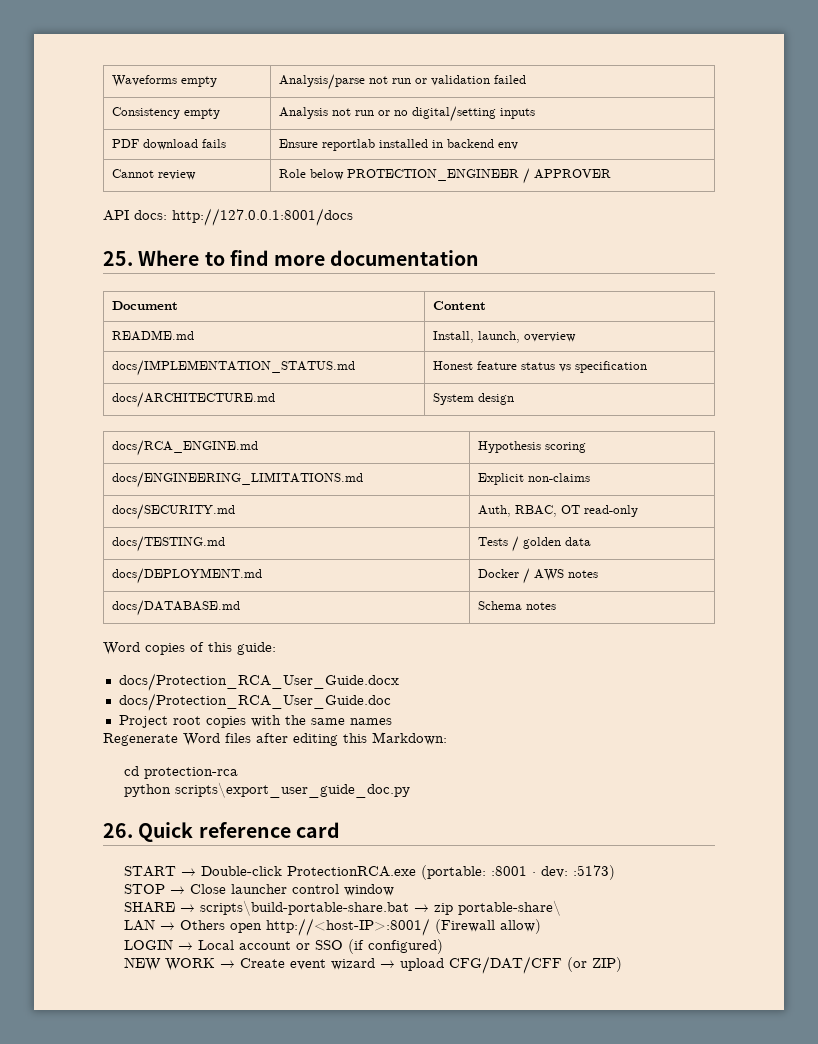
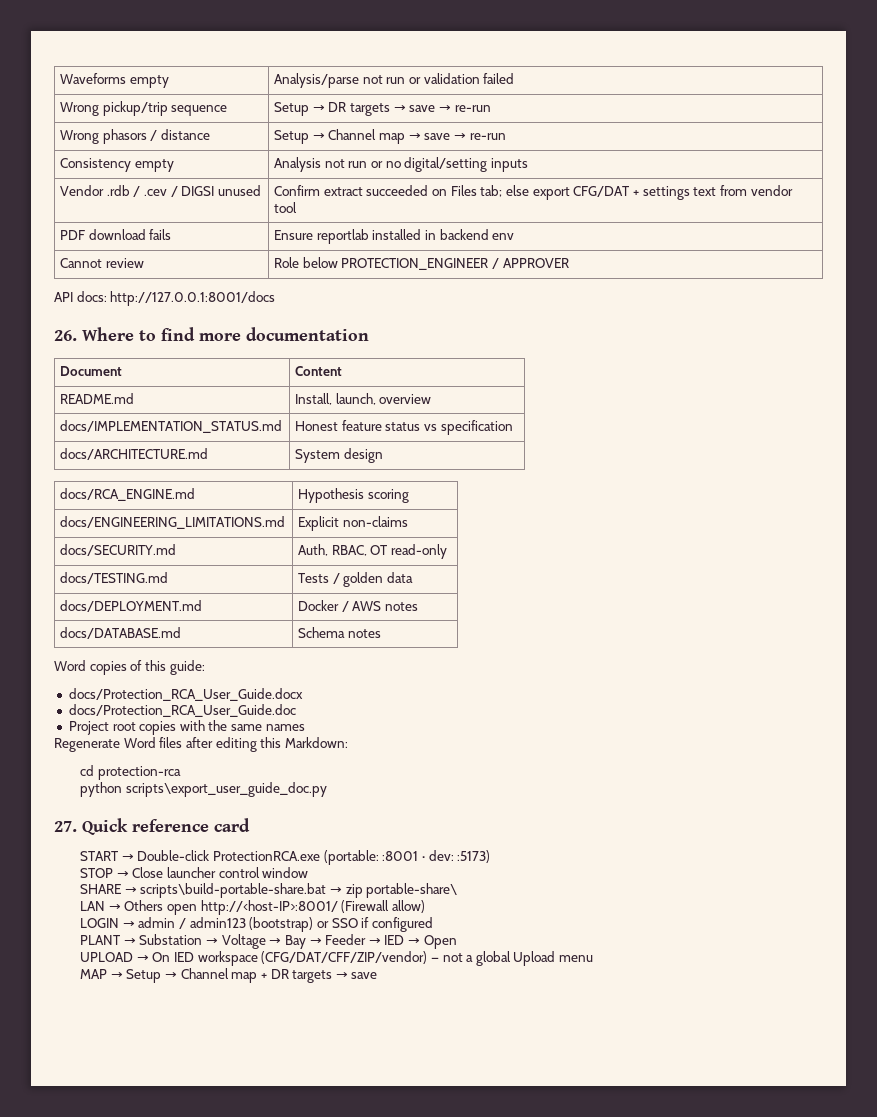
+ Wrong pickup/trip sequence | Setup → DR targets → save → re-run
+ Wrong phasors / distance | Setup → Channel map → save → re-run
+ Vendor .rdb / .cev / DIGSI unused | Confirm extract succeeded on Files tab; else export CFG/DAT + settings text from vendor tool
- 25. Where to find more documentation
+ 26. Where to find more documentation
- 26. Quick reference card
+ 27. Quick reference card
- LOGIN → Local account or SSO (if configured)
- NEW WORK → Create event wizard → upload CFG/DAT/CFF (or ZIP)
+ LOGIN → admin / admin123 (bootstrap) or SSO if configured
+ PLANT → Substation → Voltage → Bay → Feeder → IED → Open
+ UPLOAD → On IED workspace (CFG/DAT/CFF/ZIP/vendor) — not a global Upload menu
+ MAP → Setup → Channel map + DR targets → save

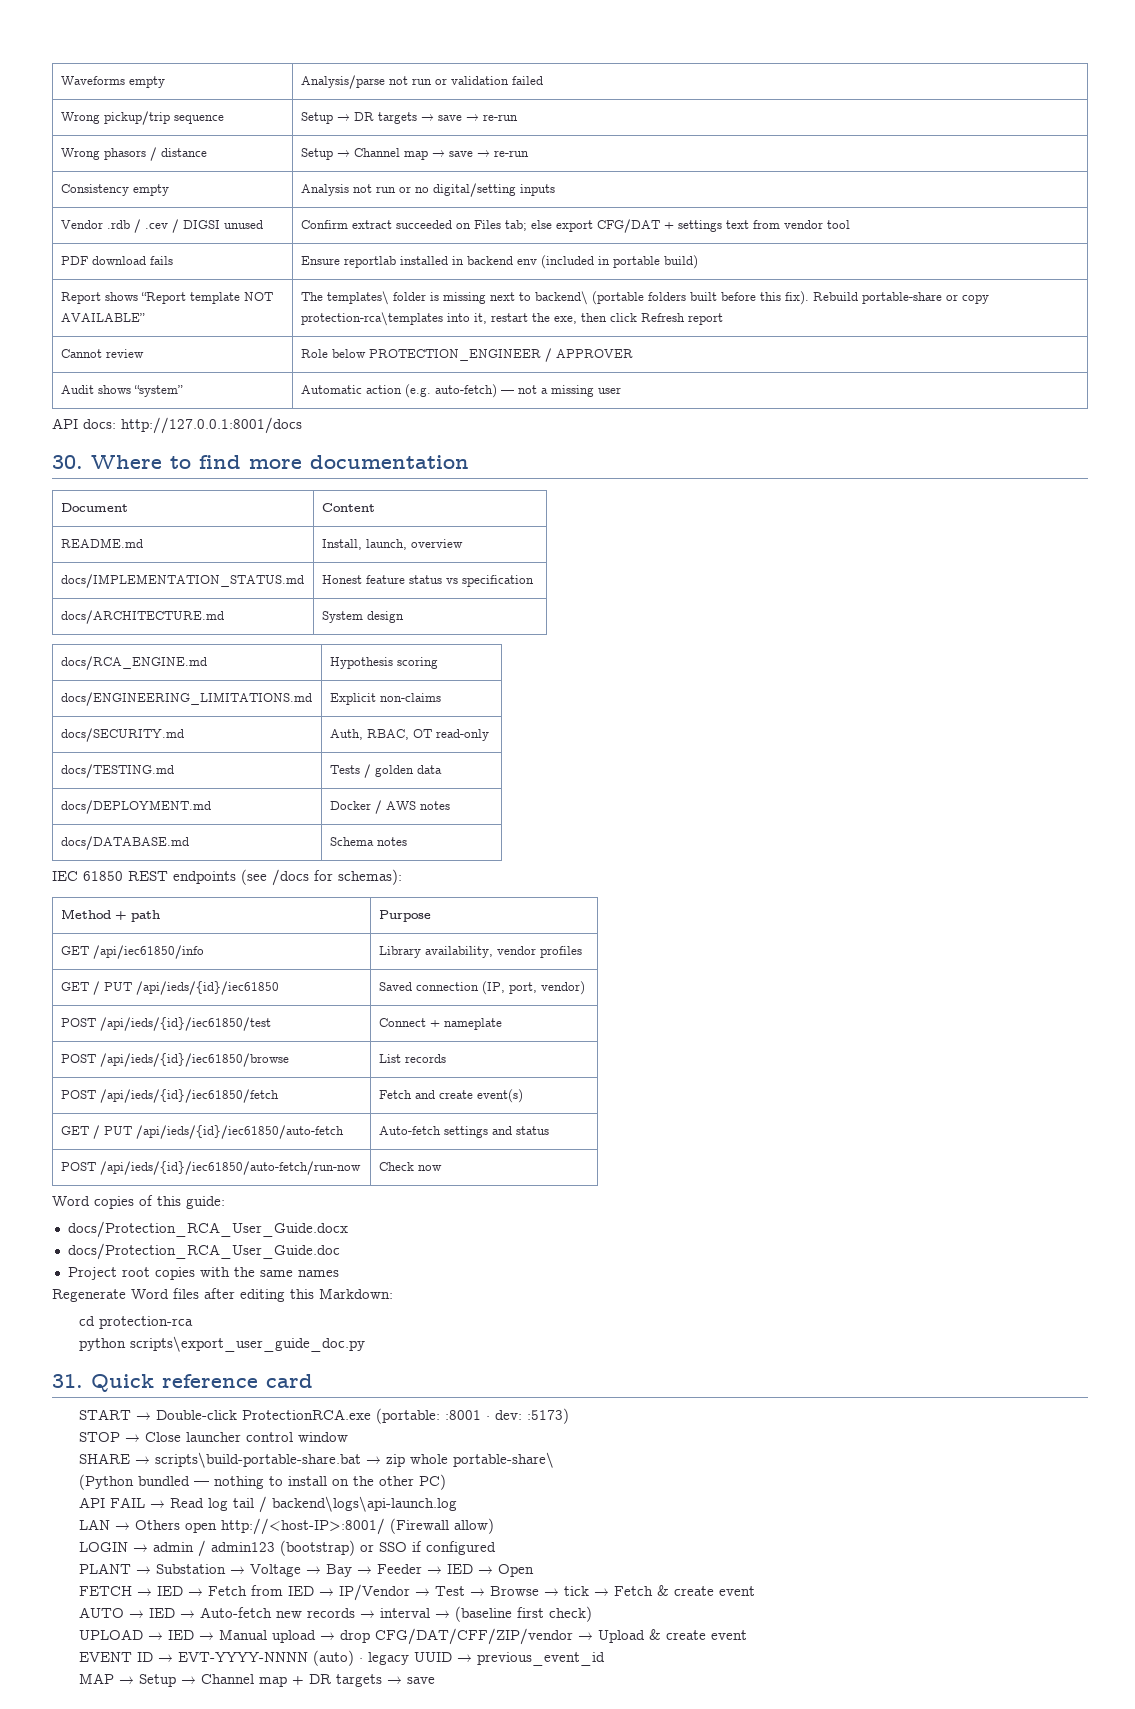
- PDF download fails | Ensure reportlab installed in backend env
+ PDF download fails | Ensure reportlab installed in backend env (included in portable build)
+ Report shows “Report template NOT AVAILABLE” | The templates\ folder is missing next to backend\ (portable folders built before this fix). Rebuild portable-share or copy protection-rca\templates into it, restart the exe, then click Refresh report
+ Audit shows “system” | Automatic action (e.g. auto-fetch) — not a missing user
- 26. Where to find more documentation
+ 30. Where to find more documentation
+ IEC 61850 REST endpoints (see /docs for schemas):
+ Method + path | Purpose
+ GET /api/iec61850/info | Library availability, vendor profiles
+ GET / PUT /api/ieds/{id}/iec61850 | Saved connection (IP, port, vendor)
+ POST /api/ieds/{id}/iec61850/test | Connect + nameplate
+ POST /api/ieds/{id}/iec61850/browse | List records
+ POST /api/ieds/{id}/iec61850/fetch | Fetch and create event(s)
+ GET / PUT /api/ieds/{id}/iec61850/auto-fetch | Auto-fetch settings and status
+ POST /api/ieds/{id}/iec61850/auto-fetch/run-now | Check now
- 27. Quick reference card
+ 31. Quick reference card
- SHARE → scripts\build-portable-share.bat → zip portable-share\
+ SHARE → scripts\build-portable-share.bat → zip whole portable-share\
+ (Python bundled — nothing to install on the other PC)
+ API FAIL → Read log tail / backend\logs\api-launch.log
- UPLOAD → On IED workspace (CFG/DAT/CFF/ZIP/vendor) — not a global Upload menu
+ FETCH → IED → Fetch from IED → IP/Vendor → Test → Browse → tick → Fetch & create event
+ AUTO → IED → Auto-fetch new records → interval → (baseline first check)
+ UPLOAD → IED → Manual upload → drop CFG/DAT/CFF/ZIP/vendor → Upload & create event
+ EVENT ID → EVT-YYYY-NNNN (auto) · legacy UUID → previous_event_id

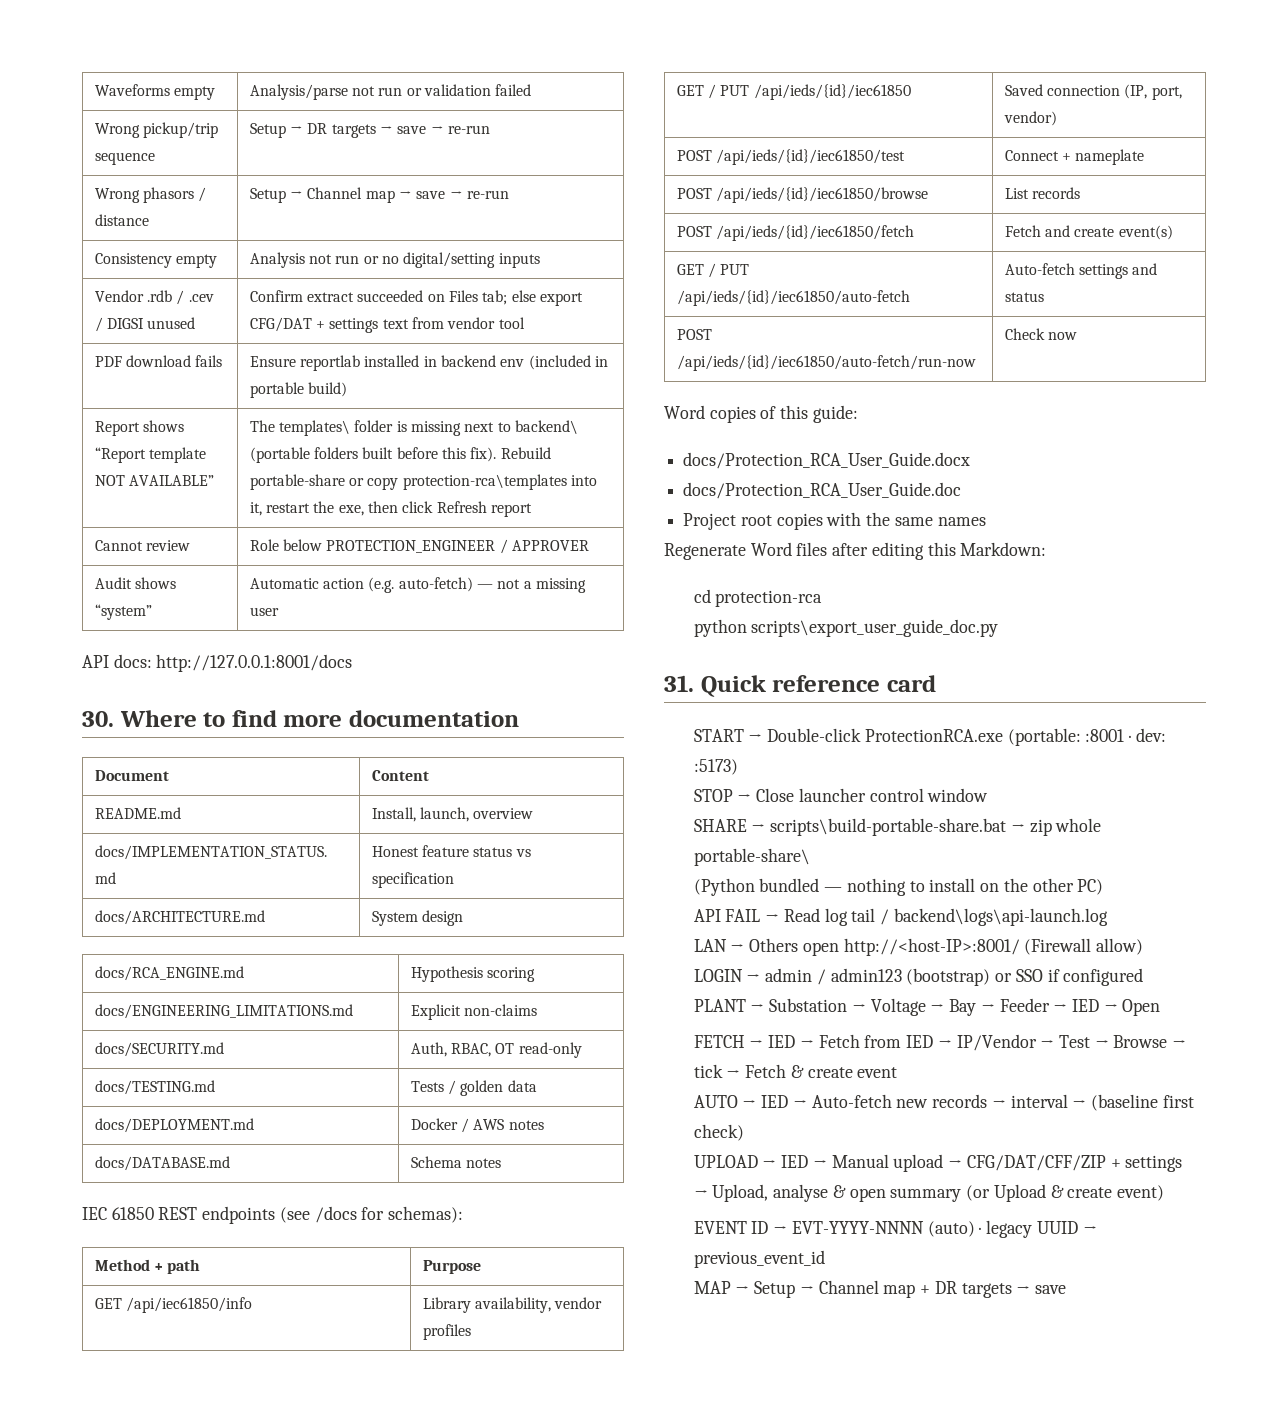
- UPLOAD → IED → Manual upload → drop CFG/DAT/CFF/ZIP/vendor → Upload & create event
+ UPLOAD → IED → Manual upload → CFG/DAT/CFF/ZIP + settings
+ → Upload, analyse & open summary (or Upload & create event)

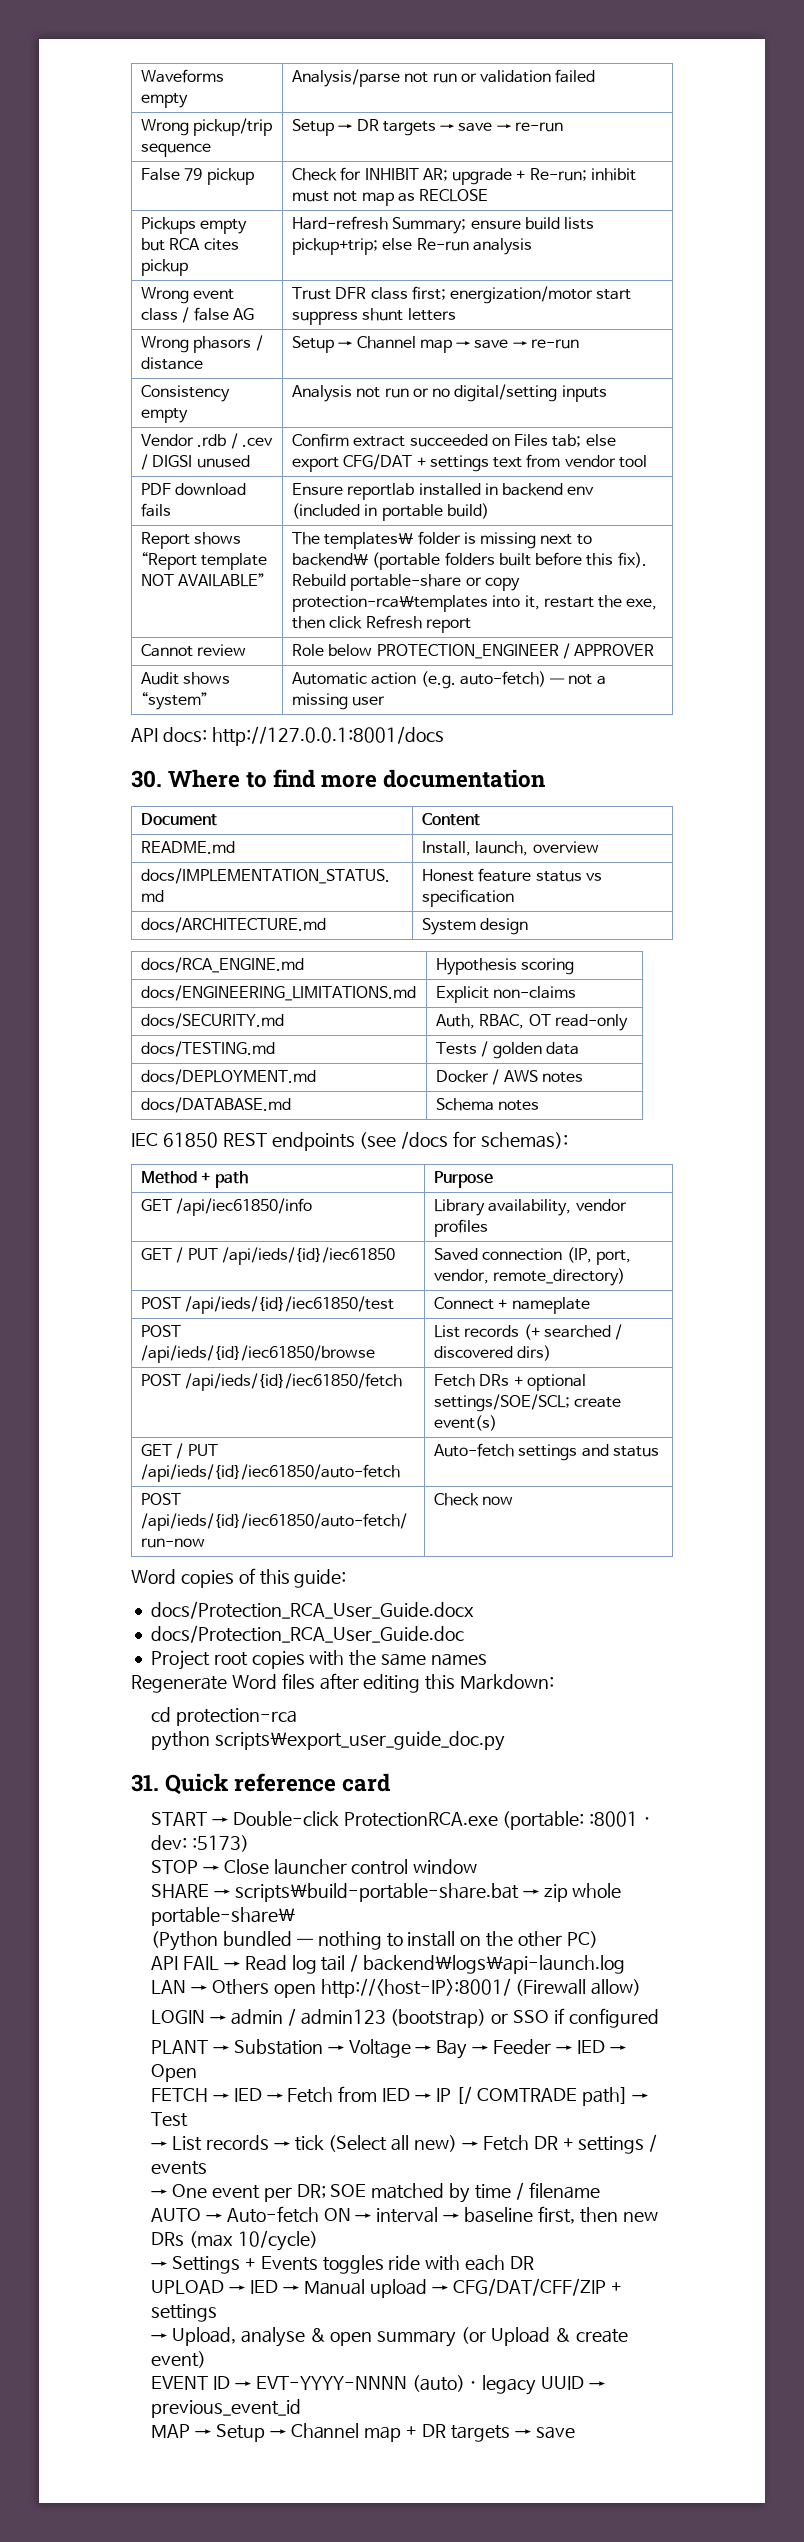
+ False 79 pickup | Check for INHIBIT AR; upgrade + Re-run; inhibit must not map as RECLOSE
+ Pickups empty but RCA cites pickup | Hard-refresh Summary; ensure build lists pickup+trip; else Re-run analysis
+ Wrong event class / false AG | Trust DFR class first; energization/motor start suppress shunt letters
- GET / PUT /api/ieds/{id}/iec61850 | Saved connection (IP, port, vendor)
+ GET / PUT /api/ieds/{id}/iec61850 | Saved connection (IP, port, vendor, remote_directory)
- POST /api/ieds/{id}/iec61850/browse | List records
+ POST /api/ieds/{id}/iec61850/browse | List records (+ searched / discovered dirs)
- POST /api/ieds/{id}/iec61850/fetch | Fetch and create event(s)
+ POST /api/ieds/{id}/iec61850/fetch | Fetch DRs + optional settings/SOE/SCL; create event(s)
- FETCH → IED → Fetch from IED → IP/Vendor → Test → Browse → tick → Fetch & create event
- AUTO → IED → Auto-fetch new records → interval → (baseline first check)
+ FETCH → IED → Fetch from IED → IP [/ COMTRADE path] → Test
+ → List records → tick (Select all new) → Fetch DR + settings / events
+ → One event per DR; SOE matched by time / filename
+ AUTO → Auto-fetch ON → interval → baseline first, then new DRs (max 10/cycle)
+ → Settings + Events toggles ride with each DR

